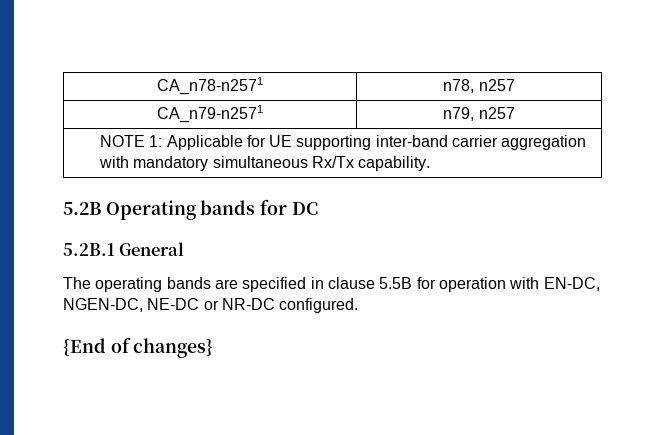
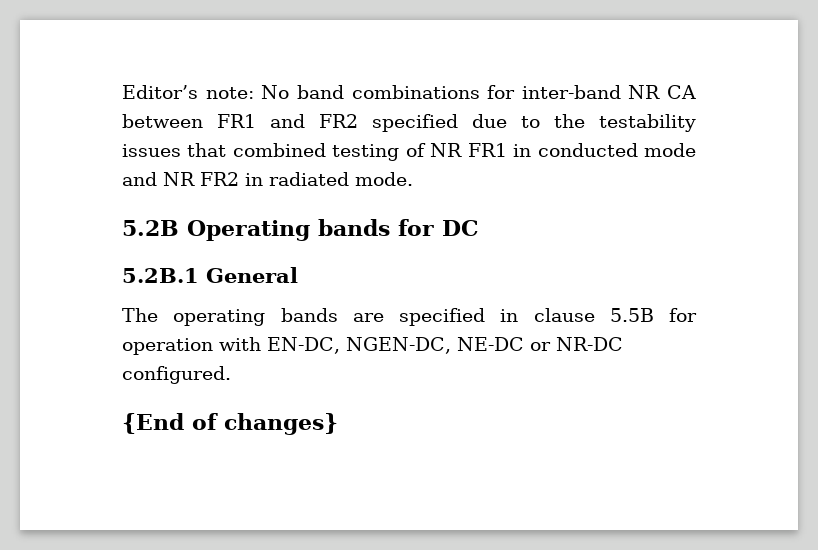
- CA_n78-n2571 | n78, n257
- CA_n79-n2571 | n79, n257
- NOTE 1: Applicable for UE supporting inter-band carrier aggregation with mandatory simultaneous Rx/Tx capability.
+ Editor’s note: No band combinations for inter-band NR CA between FR1 and FR2 specified due to the testability issues that combined testing of NR FR1 in conducted mode and NR FR2 in radiated mode.

